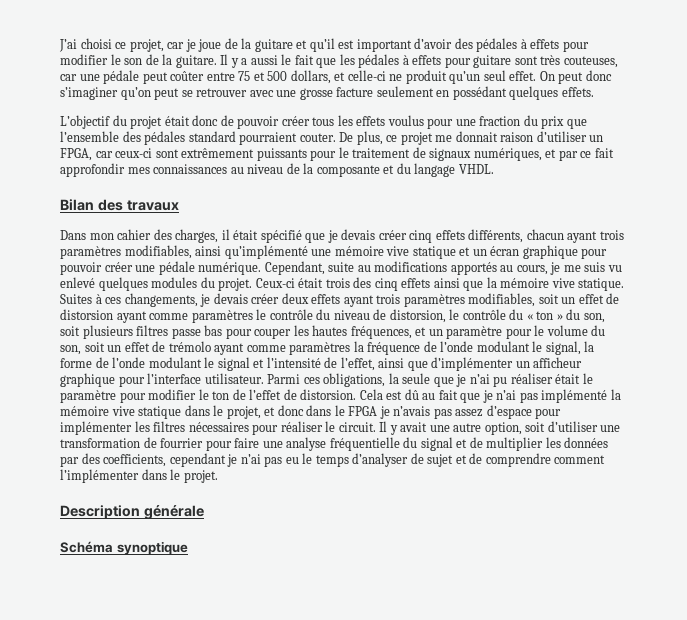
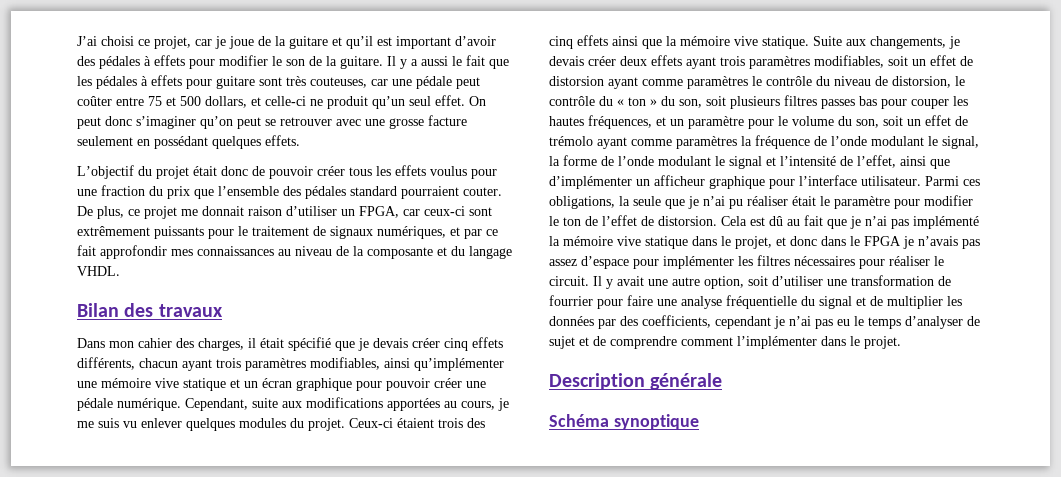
- Dans mon cahier des charges, il était spécifié que je devais créer cinq effets différents, chacun ayant trois paramètres modifiables, ainsi qu’implémenté une mémoire vive statique et un écran graphique pour pouvoir créer une pédale numérique.
+ Dans mon cahier des charges, il était spécifié que je devais créer cinq effets différents, chacun ayant trois paramètres modifiables, ainsi qu’implémenter une mémoire vive statique et un écran graphique pour pouvoir créer une pédale numérique.
- Cependant, suite au modifications apportés au cours, je me suis vu enlevé quelques modules du projet.
+ Cependant, suite aux modifications apportées au cours, je me suis vu enlever quelques modules du projet.
- Ceux-ci était trois des cinq effets ainsi que la mémoire vive statique.
+ Ceux-ci étaient trois des cinq effets ainsi que la mémoire vive statique.
- Suites à ces changements, je devais créer deux effets ayant trois paramètres modifiables, soit un effet de distorsion ayant comme paramètres le contrôle du niveau de distorsion, le contrôle du « ton » du son, soit plusieurs filtres passe bas pour couper les hautes fréquences, et un paramètre pour le volume du son, soit un effet de trémolo ayant comme paramètres la fréquence de l’onde modulant le signal, la forme de l’onde modulant le signal et l’intensité de l’effet, ainsi que d’implémenter un afficheur graphique pour l’interface utilisateur.
+ Suite aux changements, je devais créer deux effets ayant trois paramètres modifiables, soit un effet de distorsion ayant comme paramètres le contrôle du niveau de distorsion, le contrôle du « ton » du son, soit plusieurs filtres passes bas pour couper les hautes fréquences, et un paramètre pour le volume du son, soit un effet de trémolo ayant comme paramètres la fréquence de l’onde modulant le signal, la forme de l’onde modulant le signal et l’intensité de l’effet, ainsi que d’implémenter un afficheur graphique pour l’interface utilisateur.

